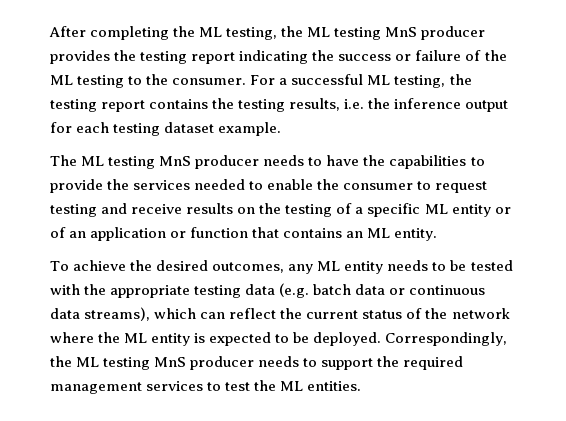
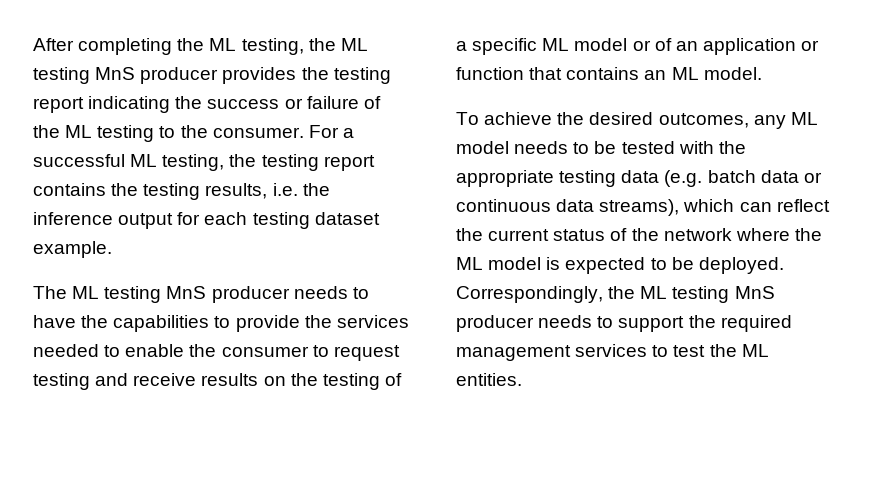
- The ML testing MnS producer needs to have the capabilities to provide the services needed to enable the consumer to request testing and receive results on the testing of a specific ML entity or of an application or function that contains an ML entity.
+ The ML testing MnS producer needs to have the capabilities to provide the services needed to enable the consumer to request testing and receive results on the testing of a specific ML model or of an application or function that contains an ML model.
- To achieve the desired outcomes, any ML entity needs to be tested with the appropriate testing data (e.g. batch data or continuous data streams), which can reflect the current status of the network where the ML entity is expected to be deployed.
+ To achieve the desired outcomes, any ML model needs to be tested with the appropriate testing data (e.g. batch data or continuous data streams), which can reflect the current status of the network where the ML model is expected to be deployed.

